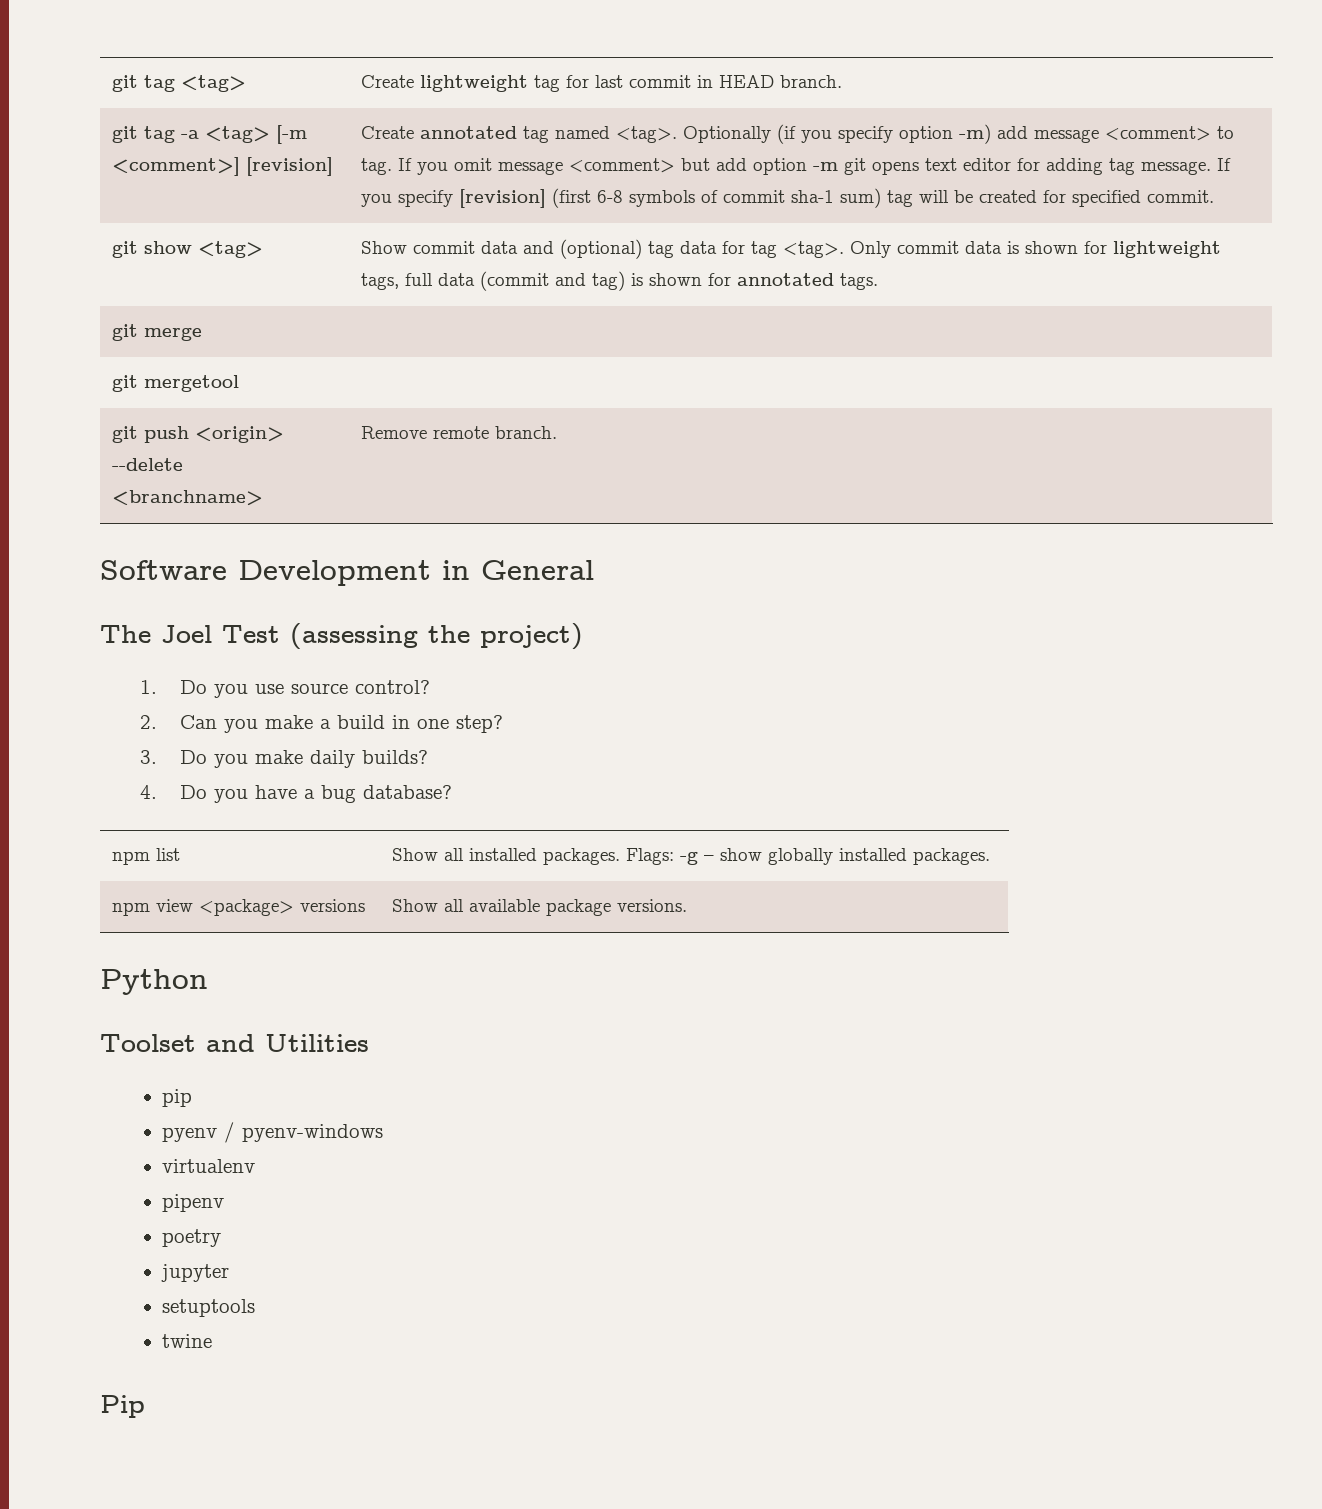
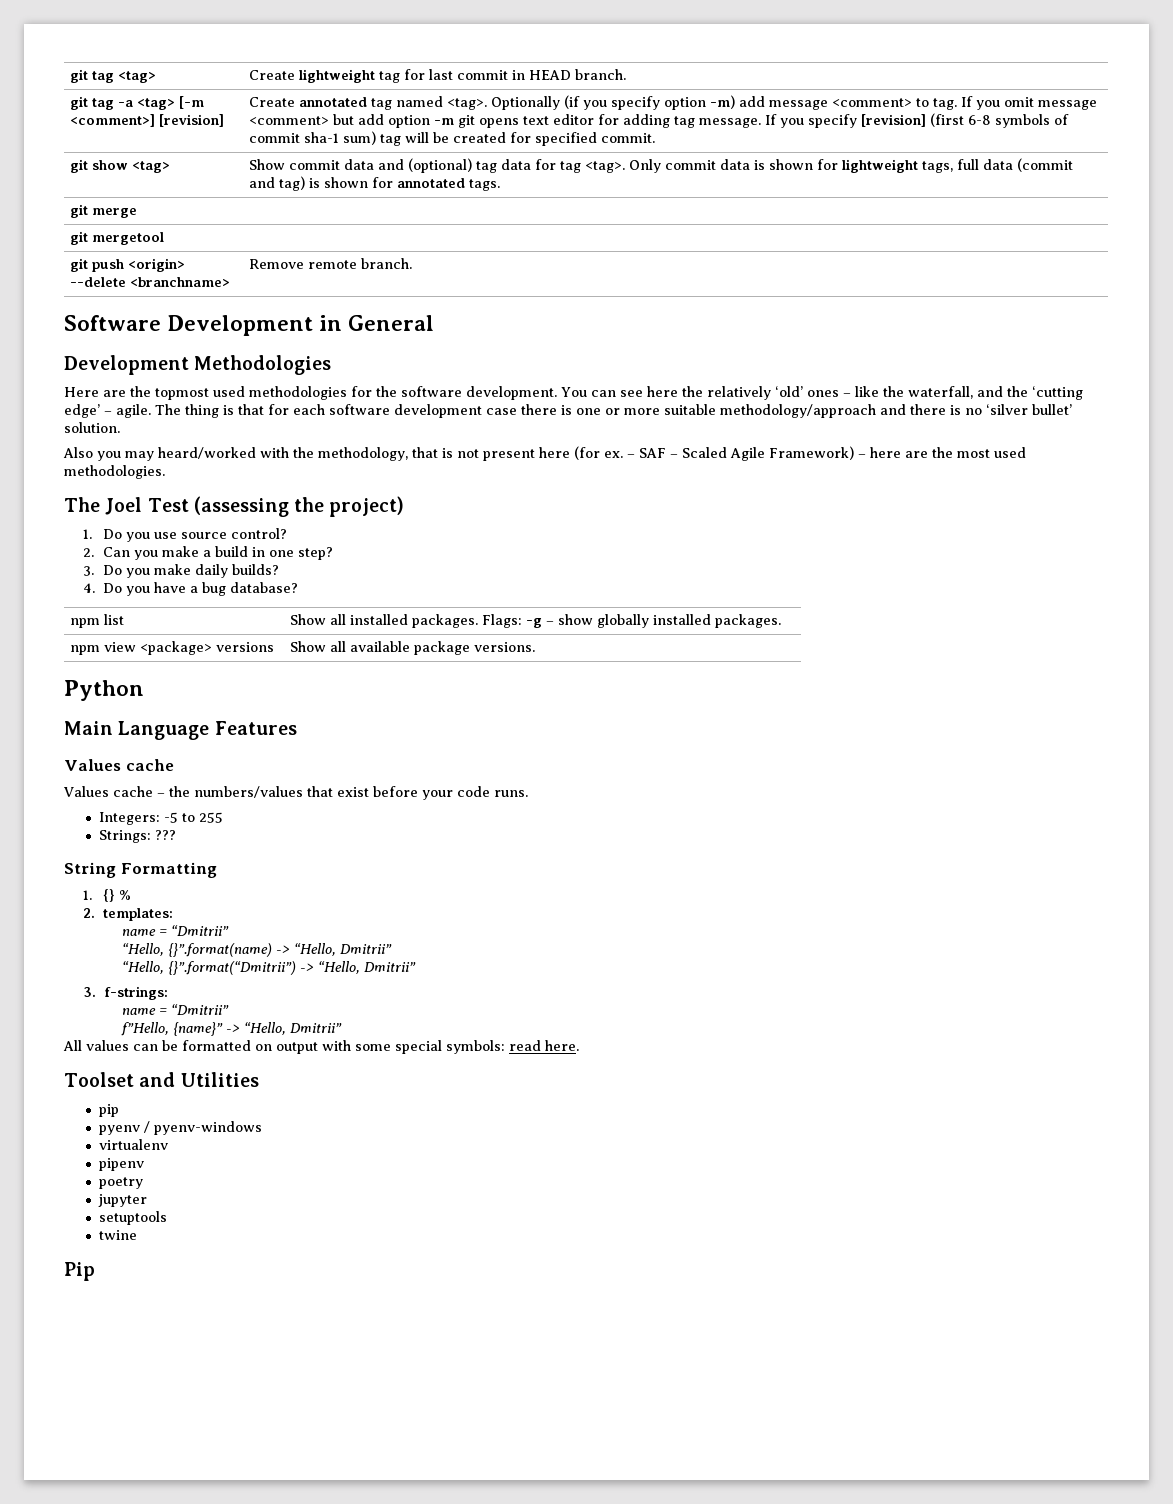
+ Development Methodologies
+ Here are the topmost used methodologies for the software development. You can see here the relatively ‘old’ ones – like the waterfall, and the ‘cutting edge’ – agile. The thing is that for each software development case there is one or more suitable methodology/approach and there is no ‘silver bullet’ solution.
+ Also you may heard/worked with the methodology, that is not present here (for ex. – SAF – Scaled Agile Framework) – here are the most used methodologies.
+ Main Language Features
+ Values cache
+ Values cache – the numbers/values that exist before your code runs.
+ Integers: -5 to 255
+ Strings: ???
+ String Formatting
+ 1. {} %
+ 2. templates:
+ name = “Dmitrii”
+ “Hello, {}”.format(name) -> “Hello, Dmitrii”
+ “Hello, {}”.format(“Dmitrii”) -> “Hello, Dmitrii”
+ 3. f-strings:
+ name = “Dmitrii”
+ f”Hello, {name}” -> “Hello, Dmitrii”
+ All values can be formatted on output with some special symbols: read here.

